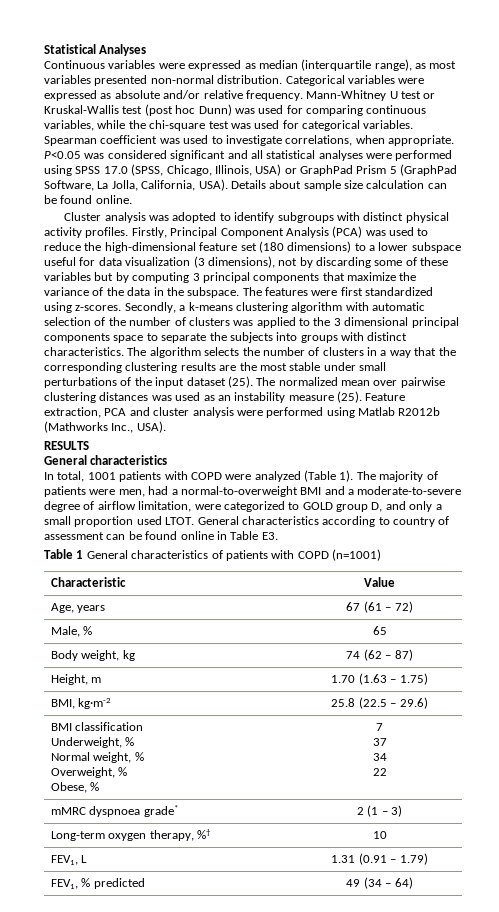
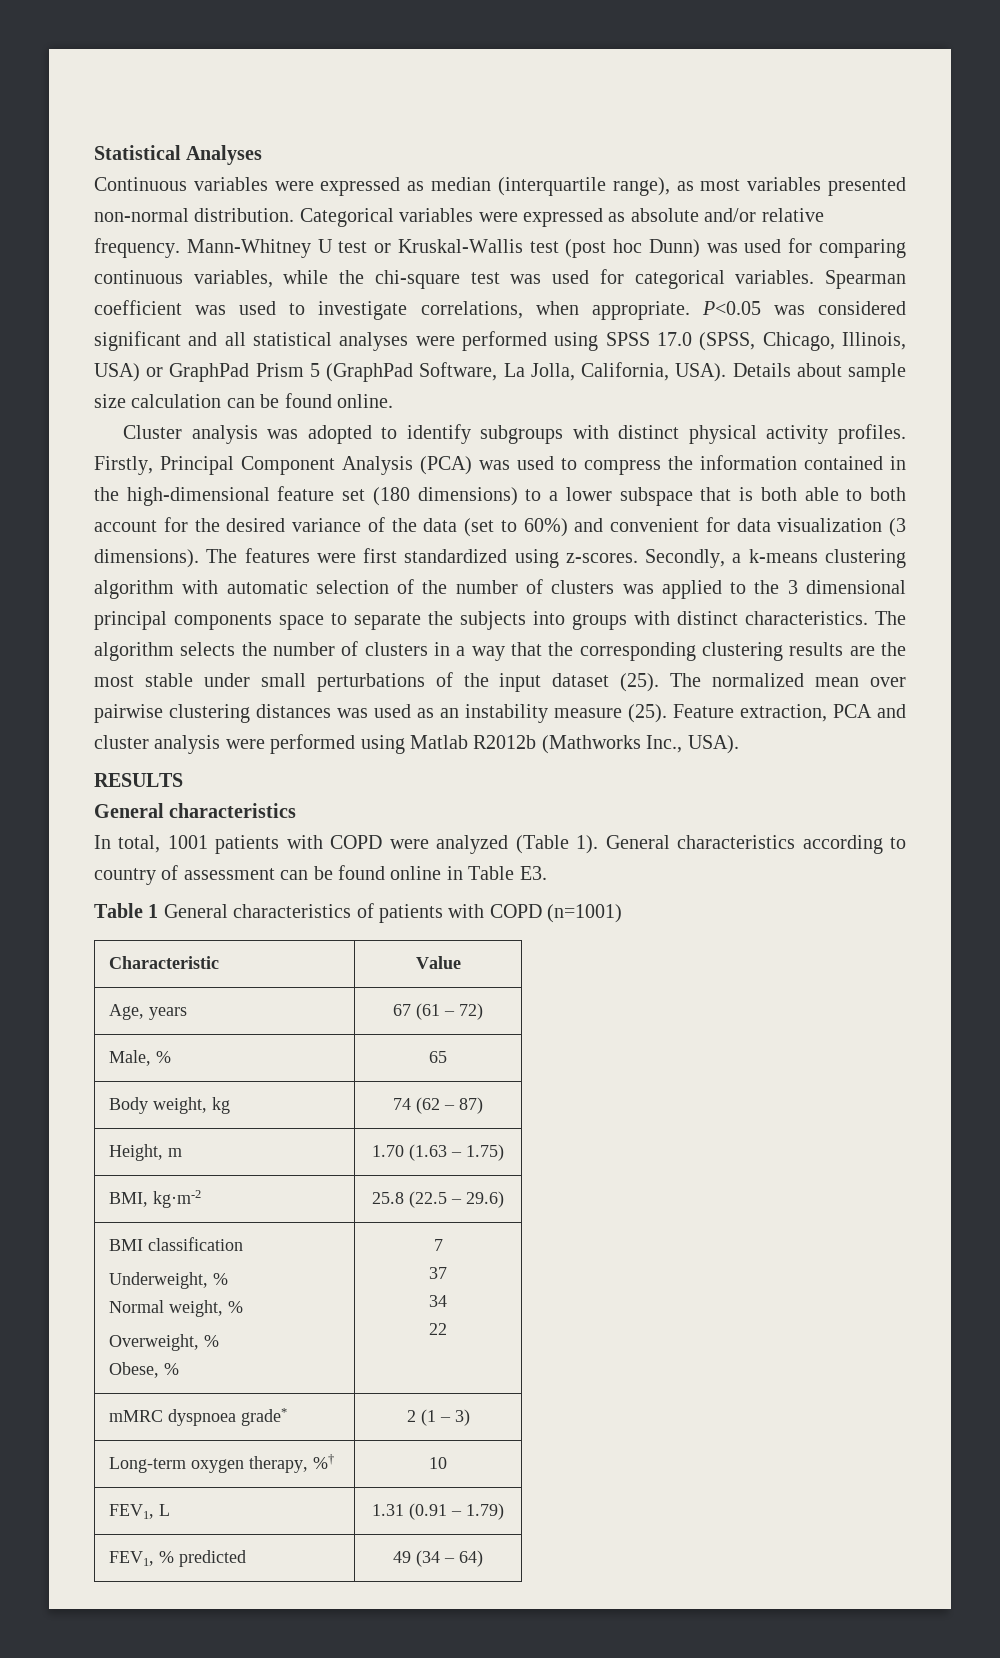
- Firstly, Principal Component Analysis (PCA) was used to reduce the high-dimensional feature set (180 dimensions) to a lower subspace useful for data visualization (3 dimensions), not by discarding some of these variables but by computing 3 principal components that maximize the variance of the data in the subspace.
+ Firstly, Principal Component Analysis (PCA) was used to compress the information contained in the high-dimensional feature set (180 dimensions) to a lower subspace that is both able to both account for the desired variance of the data (set to 60%) and convenient for data visualization (3 dimensions).
- The majority of patients were men, had a normal-to-overweight BMI and a moderate-to-severe degree of airflow limitation, were categorized to GOLD group D, and only a small proportion used LTOT.

